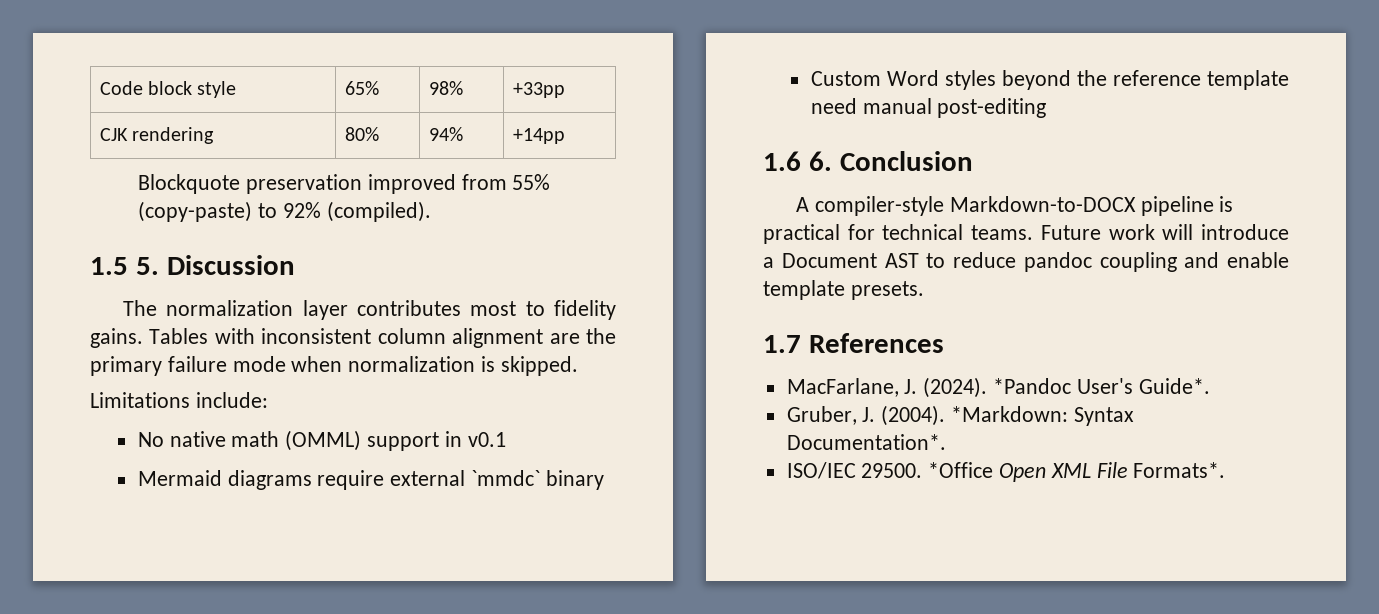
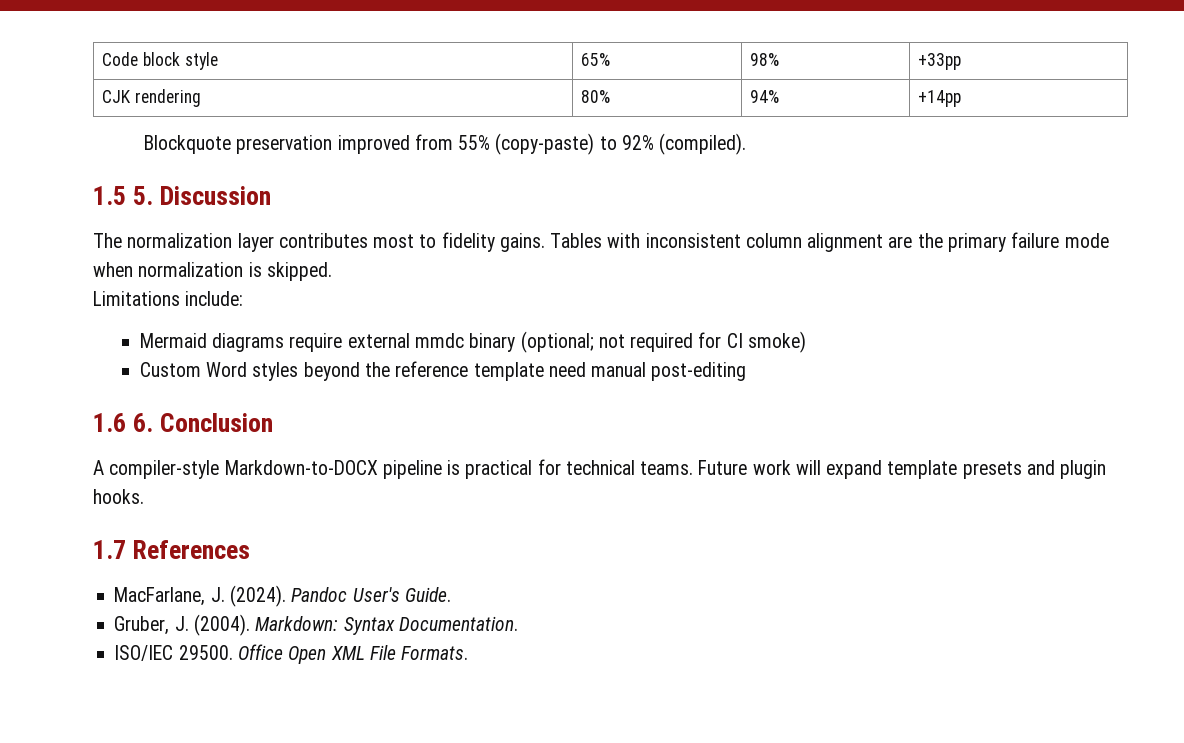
- No native math (OMML) support in v0.1
- Mermaid diagrams require external `mmdc` binary
+ Mermaid diagrams require external mmdc binary (optional; not required for CI smoke)
- Future work will introduce a Document AST to reduce pandoc coupling and enable template presets.
+ Future work will expand template presets and plugin hooks.
- *Pandoc User's Guide*.
+ Pandoc User's Guide.
- *Markdown: Syntax Documentation*.
+ Markdown: Syntax Documentation.
- *Office Open XML File Formats*.
+ Office Open XML File Formats.

